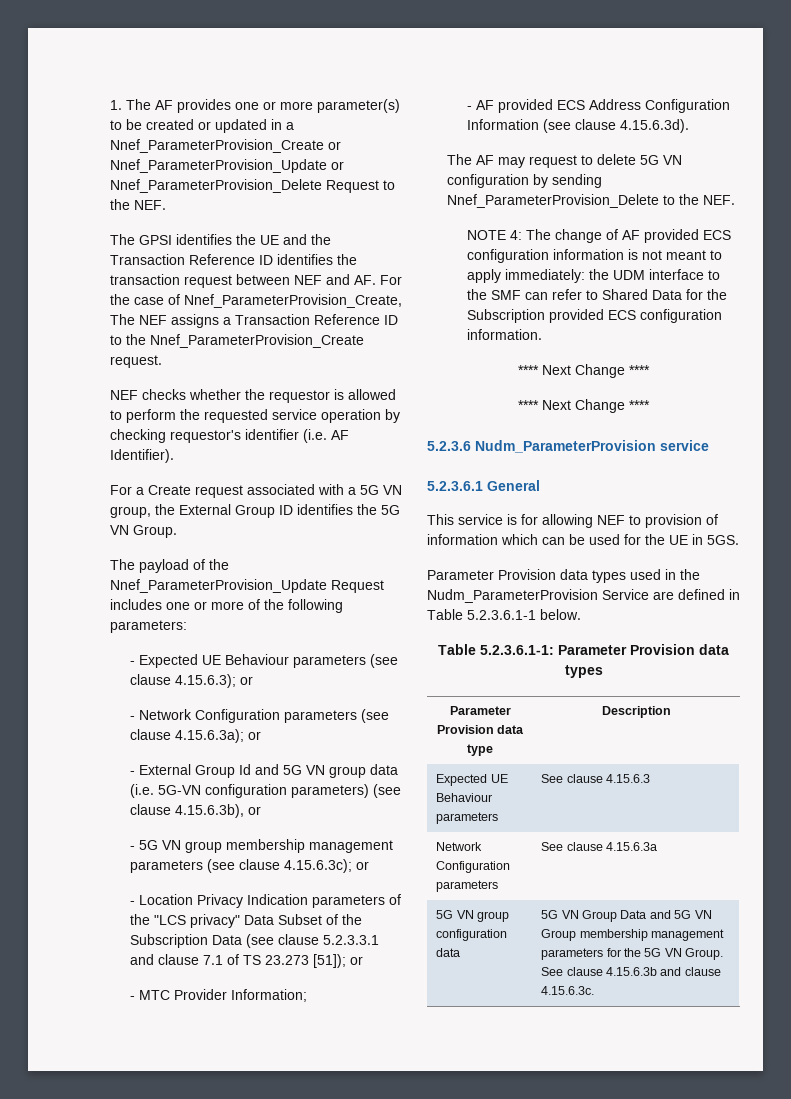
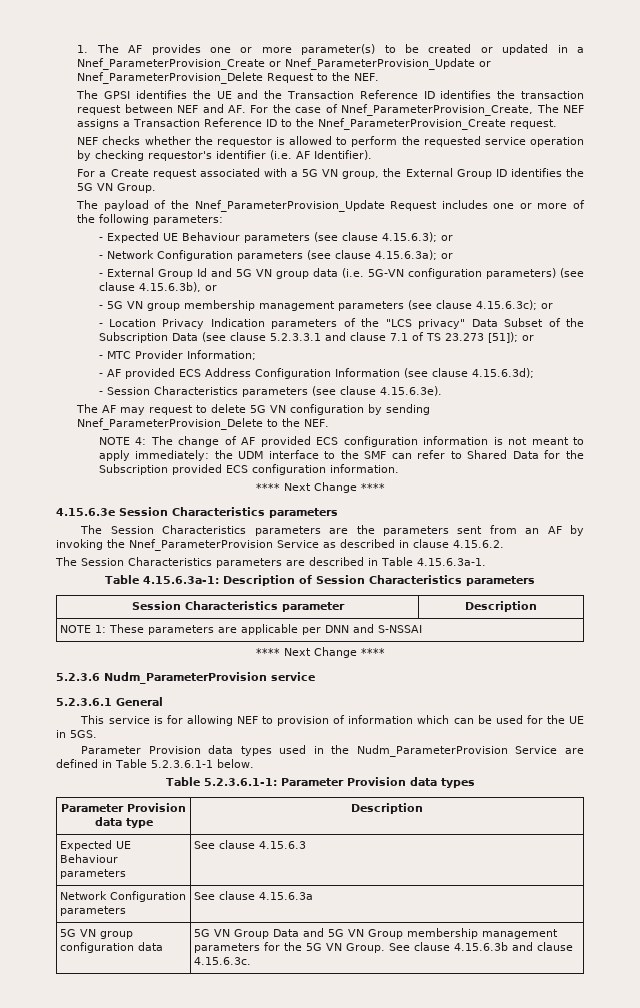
- - AF provided ECS Address Configuration Information (see clause 4.15.6.3d).
+ - AF provided ECS Address Configuration Information (see clause 4.15.6.3d);
+ - Session Characteristics parameters (see clause 4.15.6.3e).
+ 4.15.6.3e Session Characteristics parameters
+ The Session Characteristics parameters are the parameters sent from an AF by invoking the Nnef_ParameterProvision Service as described in clause 4.15.6.2.
+ The Session Characteristics parameters are described in Table 4.15.6.3a-1.
+ Table 4.15.6.3a-1: Description of Session Characteristics parameters
+ Session Characteristics parameter | Description
+ NOTE 1: These parameters are applicable per DNN and S-NSSAI

